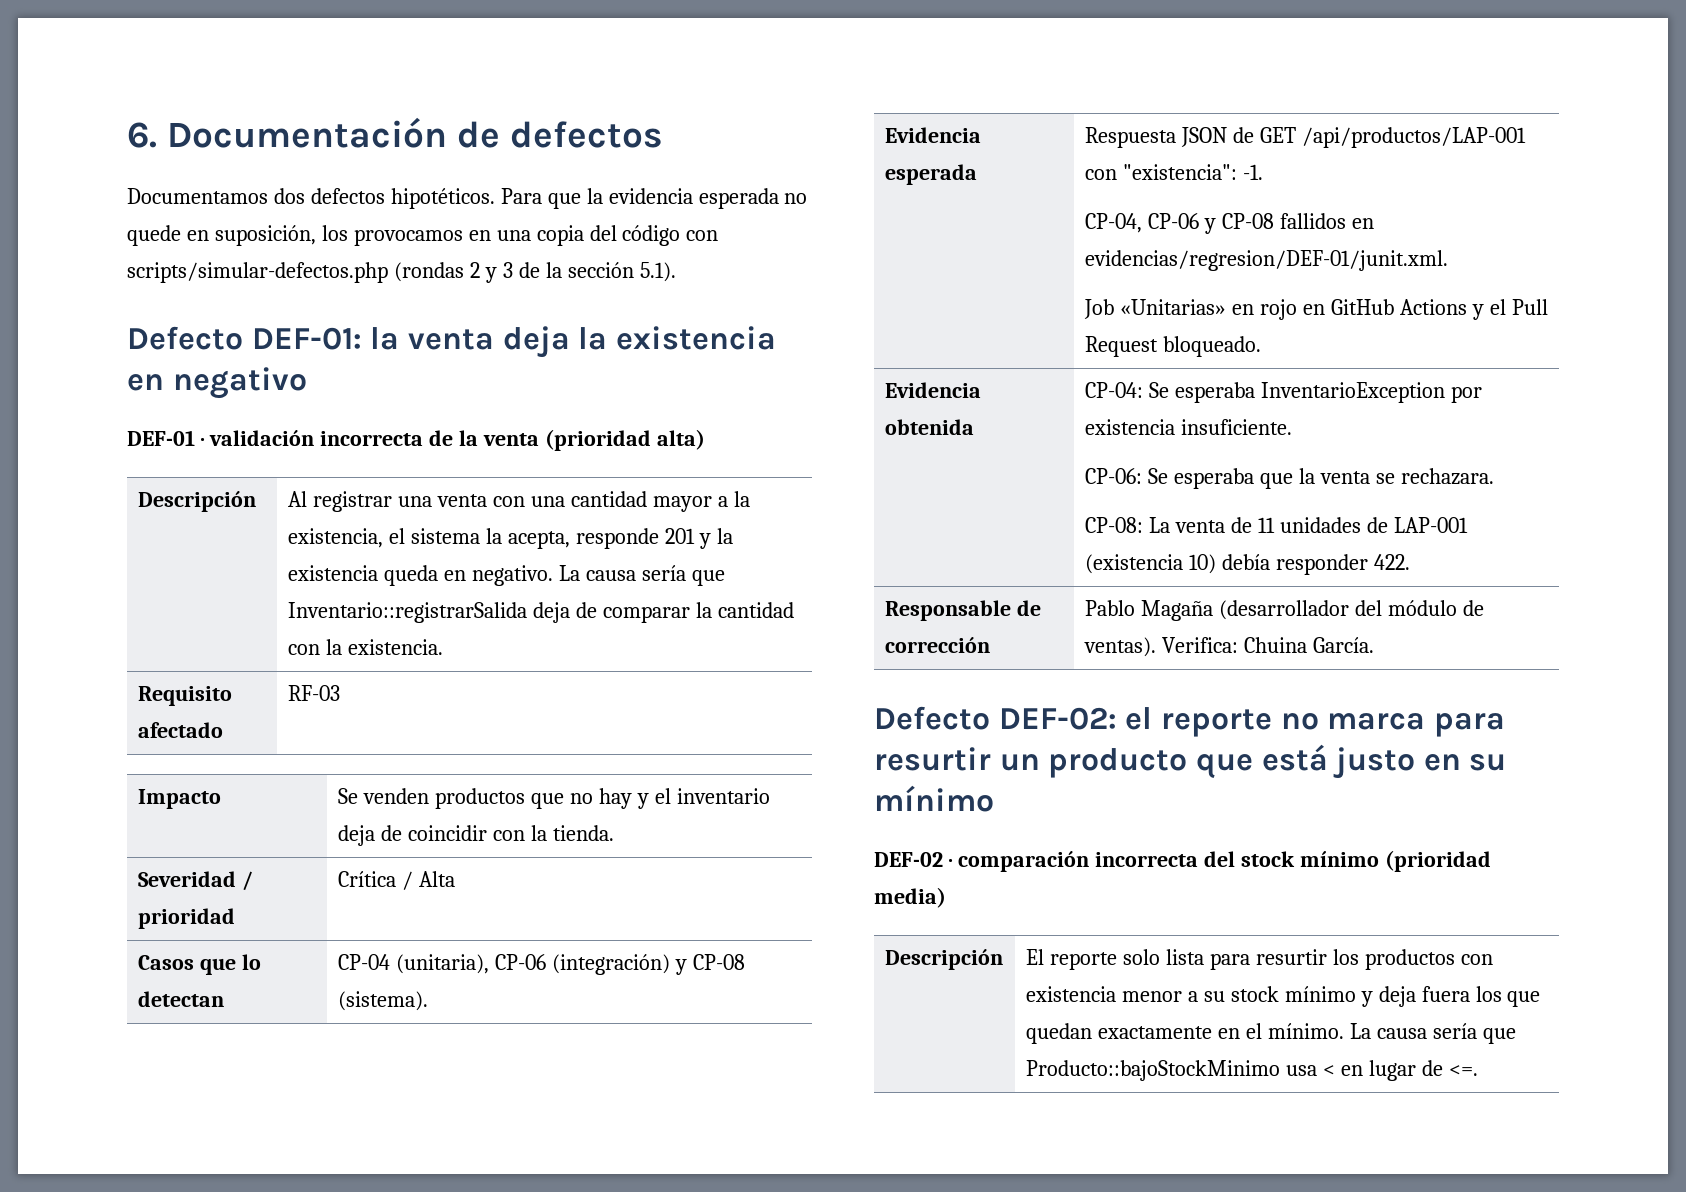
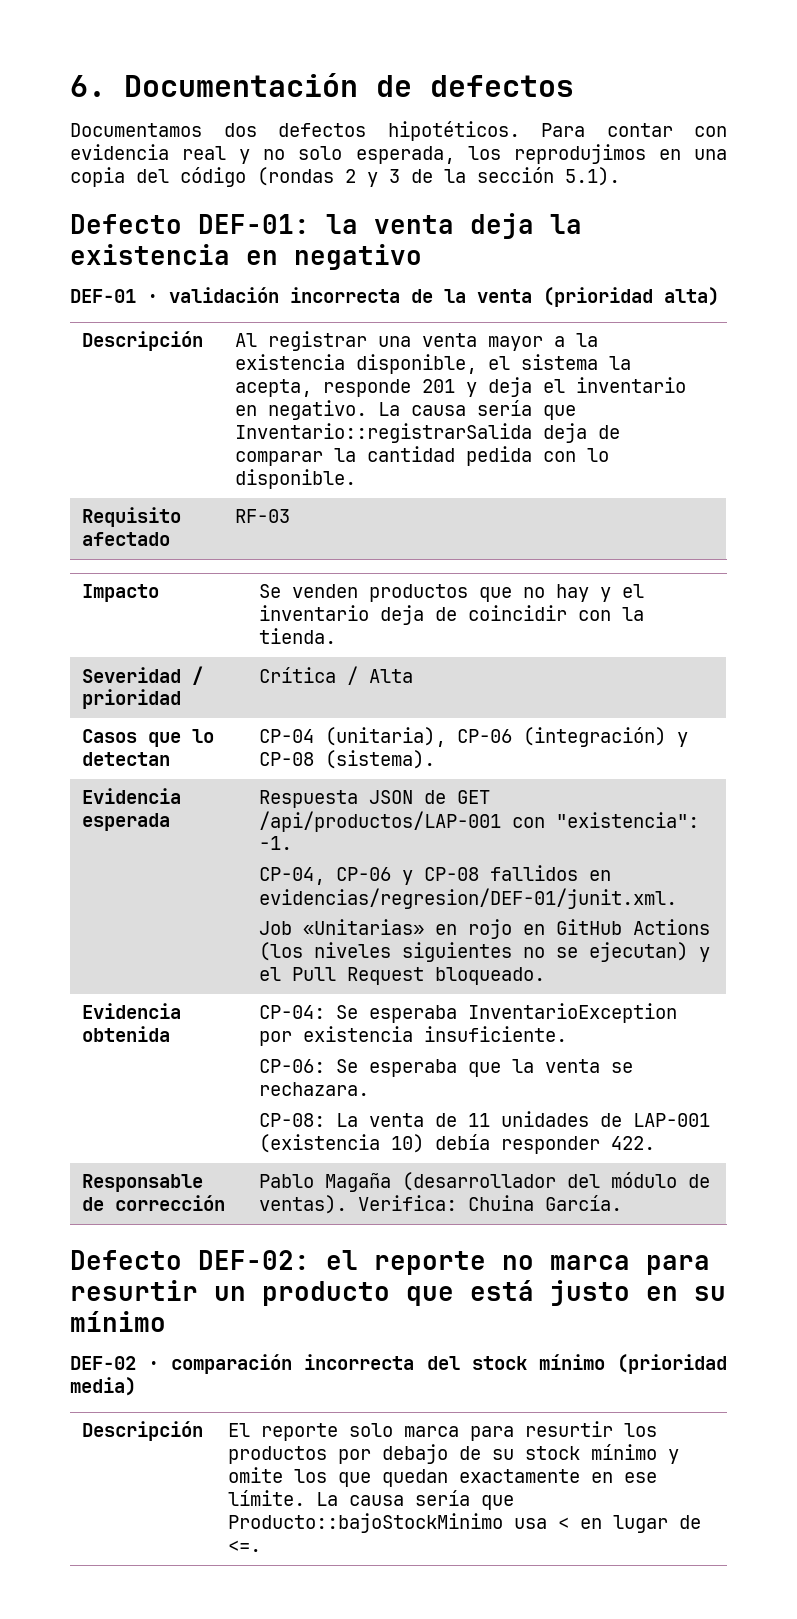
- Para que la evidencia esperada no quede en suposición, los provocamos en una copia del código con scripts/simular-defectos.php (rondas 2 y 3 de la sección 5.1).
+ Para contar con evidencia real y no solo esperada, los reprodujimos en una copia del código (rondas 2 y 3 de la sección 5.1).
- Descripción | Al registrar una venta con una cantidad mayor a la existencia, el sistema la acepta, responde 201 y la existencia queda en negativo. La causa sería que Inventario::registrarSalida deja de comparar la cantidad con la existencia.
+ Descripción | Al registrar una venta mayor a la existencia disponible, el sistema la acepta, responde 201 y deja el inventario en negativo. La causa sería que Inventario::registrarSalida deja de comparar la cantidad pedida con lo disponible.
  Evidencia esperada | Respuesta JSON de GET /api/productos/LAP-001 con "existencia": -1.
  CP-04, CP-06 y CP-08 fallidos en evidencias/regresion/DEF-01/junit.xml.
- Job «Unitarias» en rojo en GitHub Actions y el Pull Request bloqueado.
+ Job «Unitarias» en rojo en GitHub Actions (los niveles siguientes no se ejecutan) y el Pull Request bloqueado.
- Descripción | El reporte solo lista para resurtir los productos con existencia menor a su stock mínimo y deja fuera los que quedan exactamente en el mínimo. La causa sería que Producto::bajoStockMinimo usa < en lugar de <=.
+ Descripción | El reporte solo marca para resurtir los productos por debajo de su stock mínimo y omite los que quedan exactamente en ese límite. La causa sería que Producto::bajoStockMinimo usa < en lugar de <=.

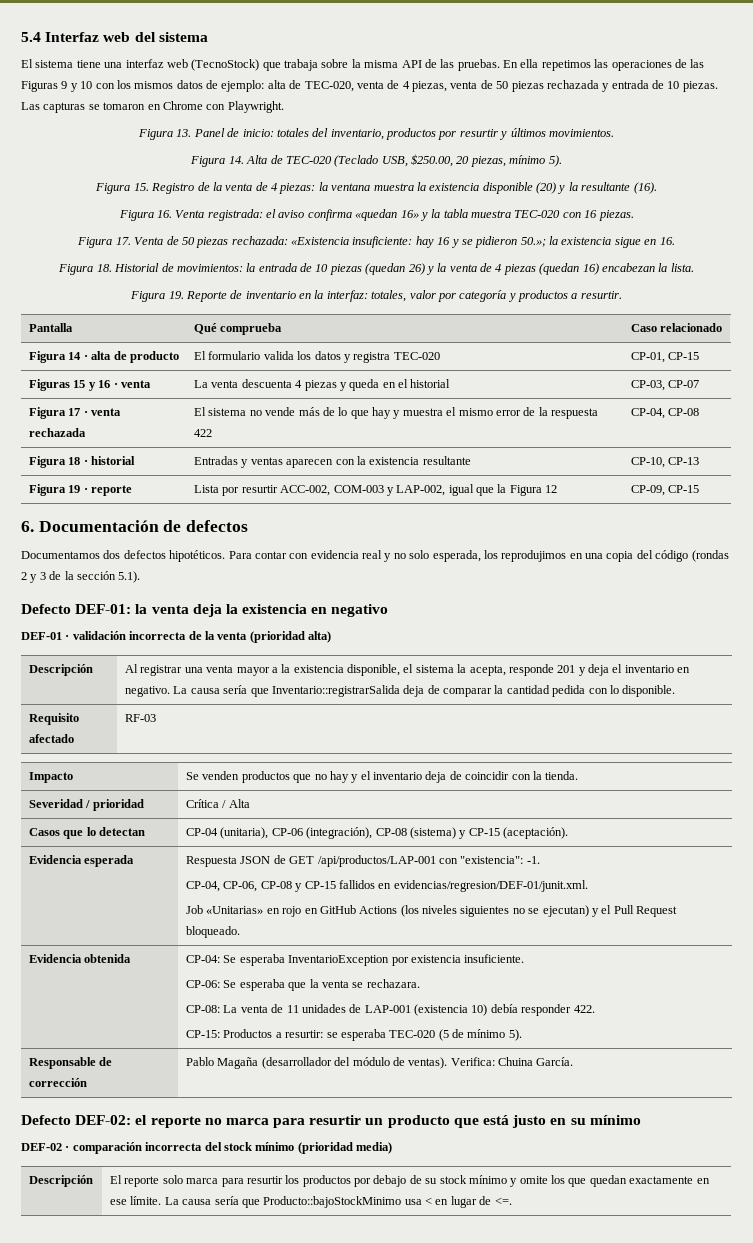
+ 5.4 Interfaz web del sistema
+ El sistema tiene una interfaz web (TecnoStock) que trabaja sobre la misma API de las pruebas. En ella repetimos las operaciones de las Figuras 9 y 10 con los mismos datos de ejemplo: alta de TEC-020, venta de 4 piezas, venta de 50 piezas rechazada y entrada de 10 piezas. Las capturas se tomaron en Chrome con Playwright.
+ Figura 13. Panel de inicio: totales del inventario, productos por resurtir y últimos movimientos.
+ Figura 14. Alta de TEC-020 (Teclado USB, $250.00, 20 piezas, mínimo 5).
+ Figura 15. Registro de la venta de 4 piezas: la ventana muestra la existencia disponible (20) y la resultante (16).
+ Figura 16. Venta registrada: el aviso confirma «quedan 16» y la tabla muestra TEC-020 con 16 piezas.
+ Figura 17. Venta de 50 piezas rechazada: «Existencia insuficiente: hay 16 y se pidieron 50.»; la existencia sigue en 16.
+ Figura 18. Historial de movimientos: la entrada de 10 piezas (quedan 26) y la venta de 4 piezas (quedan 16) encabezan la lista.
+ Figura 19. Reporte de inventario en la interfaz: totales, valor por categoría y productos a resurtir.
+ Pantalla | Qué comprueba | Caso relacionado
+ Figura 14 · alta de producto | El formulario valida los datos y registra TEC-020 | CP-01, CP-15
+ Figuras 15 y 16 · venta | La venta descuenta 4 piezas y queda en el historial | CP-03, CP-07
+ Figura 17 · venta rechazada | El sistema no vende más de lo que hay y muestra el mismo error de la respuesta 422 | CP-04, CP-08
+ Figura 18 · historial | Entradas y ventas aparecen con la existencia resultante | CP-10, CP-13
+ Figura 19 · reporte | Lista por resurtir ACC-002, COM-003 y LAP-002, igual que la Figura 12 | CP-09, CP-15
- Casos que lo detectan | CP-04 (unitaria), CP-06 (integración) y CP-08 (sistema).
+ Casos que lo detectan | CP-04 (unitaria), CP-06 (integración), CP-08 (sistema) y CP-15 (aceptación).
  Evidencia esperada | Respuesta JSON de GET /api/productos/LAP-001 con "existencia": -1.
- CP-04, CP-06 y CP-08 fallidos en evidencias/regresion/DEF-01/junit.xml.
+ CP-04, CP-06, CP-08 y CP-15 fallidos en evidencias/regresion/DEF-01/junit.xml.
+ CP-15: Productos a resurtir: se esperaba TEC-020 (5 de mínimo 5).

